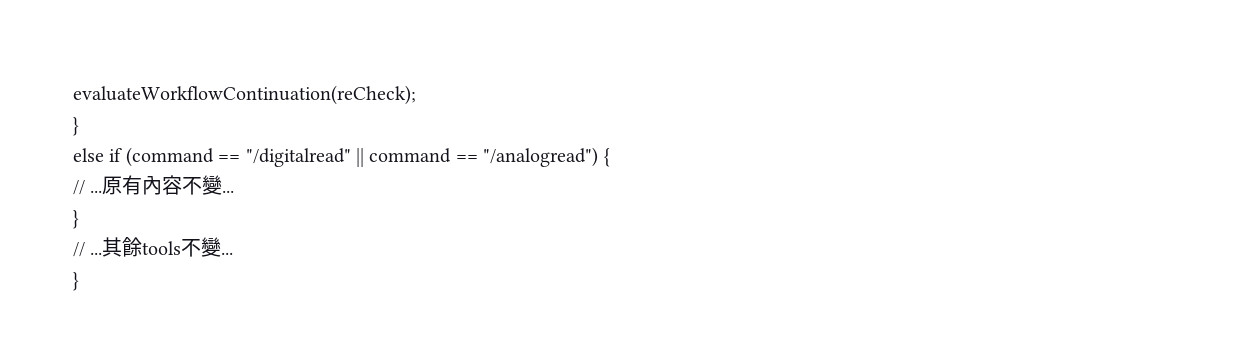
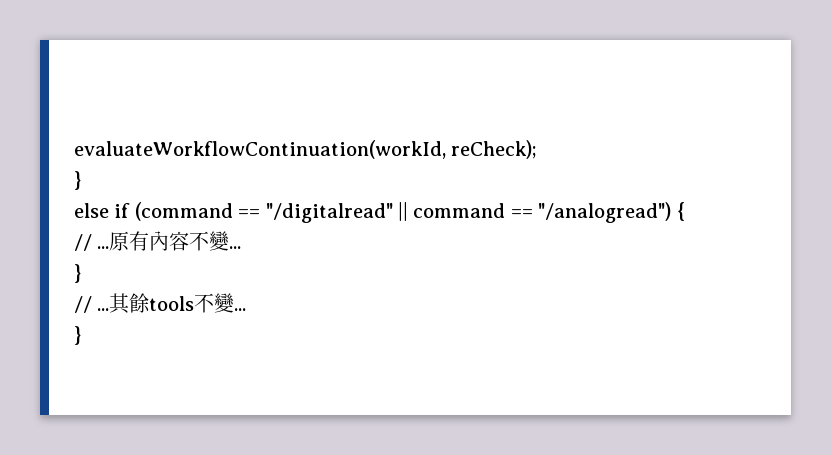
- evaluateWorkflowContinuation(reCheck);
+ evaluateWorkflowContinuation(workId, reCheck);

